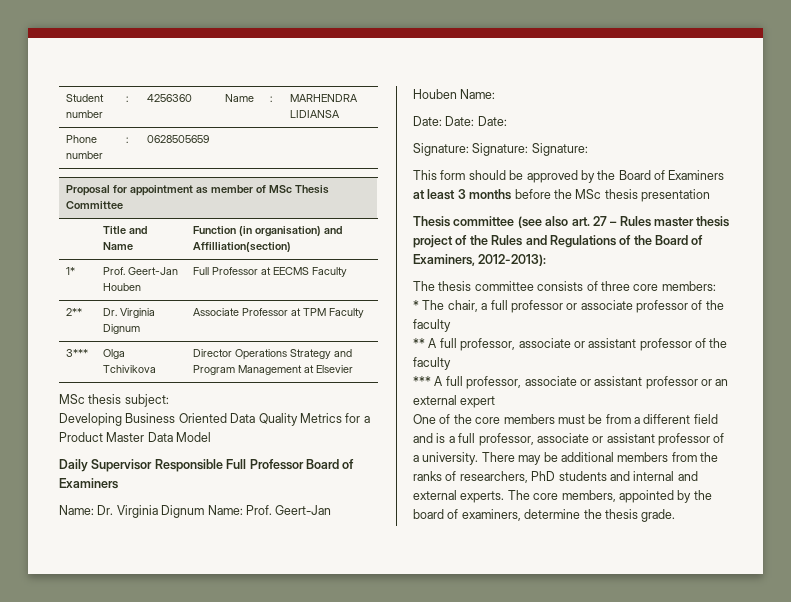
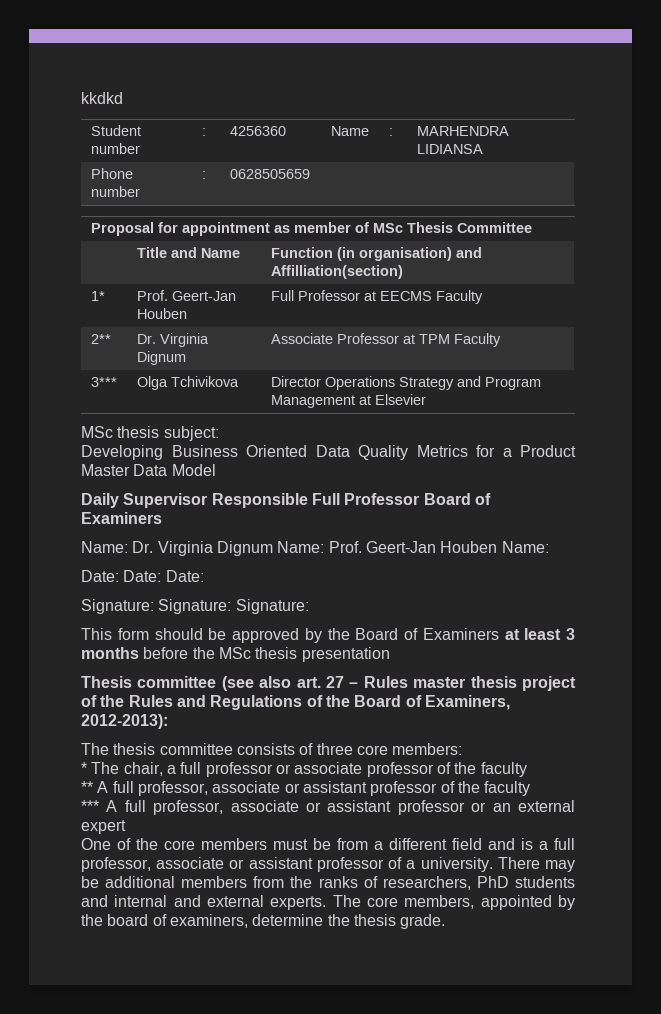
+ kkdkd

